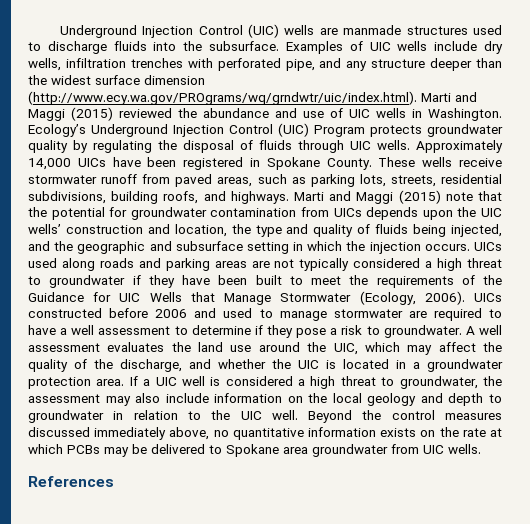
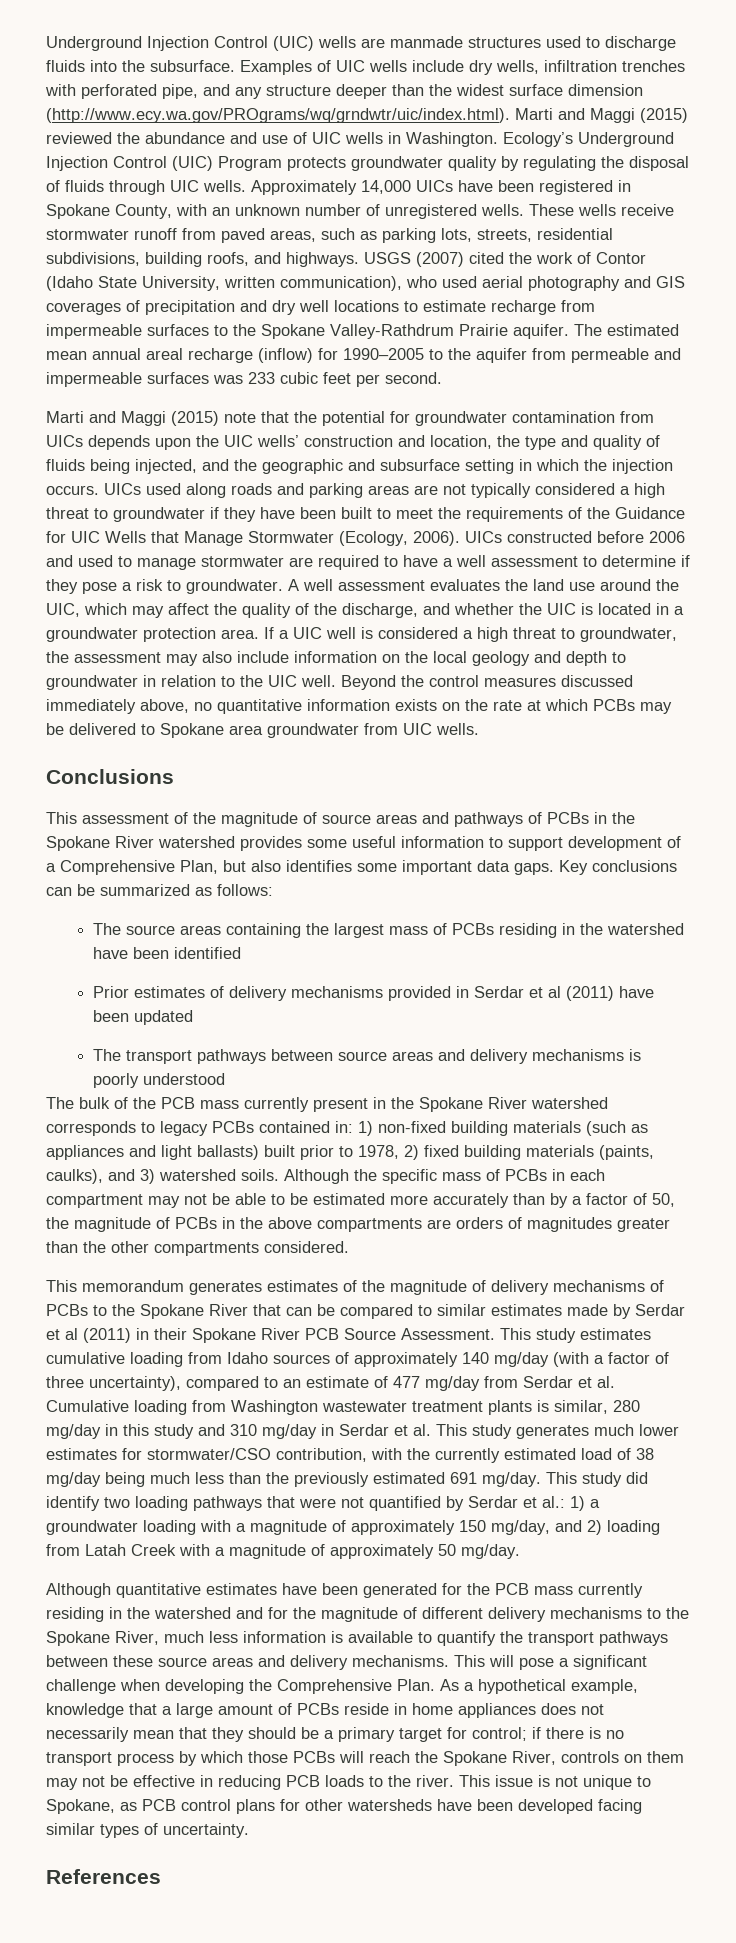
- Approximately 14,000 UICs have been registered in Spokane County.
+ Approximately 14,000 UICs have been registered in Spokane County, with an unknown number of unregistered wells.
- These wells receive stormwater runoff from paved areas, such as parking lots, streets, residential subdivisions, building roofs, and highways. Marti and Maggi (2015) note that the potential for groundwater contamination from UICs depends upon the UIC wells’ construction and location, the type and quality of fluids being injected, and the geographic and subsurface setting in which the injection occurs.
+ These wells receive stormwater runoff from paved areas, such as parking lots, streets, residential subdivisions, building roofs, and highways. USGS (2007) cited the work of Contor (Idaho State University, written communication), who used aerial photography and GIS coverages of precipitation and dry well locations to estimate recharge from impermeable surfaces to the Spokane Valley-Rathdrum Prairie aquifer. The estimated mean annual areal recharge (inflow) for 1990–2005 to the aquifer from permeable and impermeable surfaces was 233 cubic feet per second.
+ Marti and Maggi (2015) note that the potential for groundwater contamination from UICs depends upon the UIC wells’ construction and location, the type and quality of fluids being injected, and the geographic and subsurface setting in which the injection occurs.
+ Conclusions
+ This assessment of the magnitude of source areas and pathways of PCBs in the Spokane River watershed provides some useful information to support development of a Comprehensive Plan, but also identifies some important data gaps. Key conclusions can be summarized as follows:
+ The source areas containing the largest mass of PCBs residing in the watershed have been identified
+ Prior estimates of delivery mechanisms provided in Serdar et al (2011) have been updated
+ The transport pathways between source areas and delivery mechanisms is poorly understood
+ The bulk of the PCB mass currently present in the Spokane River watershed corresponds to legacy PCBs contained in: 1) non-fixed building materials (such as appliances and light ballasts) built prior to 1978, 2) fixed building materials (paints, caulks), and 3) watershed soils. Although the specific mass of PCBs in each compartment may not be able to be estimated more accurately than by a factor of 50, the magnitude of PCBs in the above compartments are orders of magnitudes greater than the other compartments considered.
+ This memorandum generates estimates of the magnitude of delivery mechanisms of PCBs to the Spokane River that can be compared to similar estimates made by Serdar et al (2011) in their Spokane River PCB Source Assessment. This study estimates cumulative loading from Idaho sources of approximately 140 mg/day (with a factor of three uncertainty), compared to an estimate of 477 mg/day from Serdar et al. Cumulative loading from Washington wastewater treatment plants is similar, 280 mg/day in this study and 310 mg/day in Serdar et al. This study generates much lower estimates for stormwater/CSO contribution, with the currently estimated load of 38 mg/day being much less than the previously estimated 691 mg/day. This study did identify two loading pathways that were not quantified by Serdar et al.: 1) a groundwater loading with a magnitude of approximately 150 mg/day, and 2) loading from Latah Creek with a magnitude of approximately 50 mg/day.
+ Although quantitative estimates have been generated for the PCB mass currently residing in the watershed and for the magnitude of different delivery mechanisms to the Spokane River, much less information is available to quantify the transport pathways between these source areas and delivery mechanisms. This will pose a significant challenge when developing the Comprehensive Plan. As a hypothetical example, knowledge that a large amount of PCBs reside in home appliances does not necessarily mean that they should be a primary target for control; if there is no transport process by which those PCBs will reach the Spokane River, controls on them may not be effective in reducing PCB loads to the river. This issue is not unique to Spokane, as PCB control plans for other watersheds have been developed facing similar types of uncertainty.

